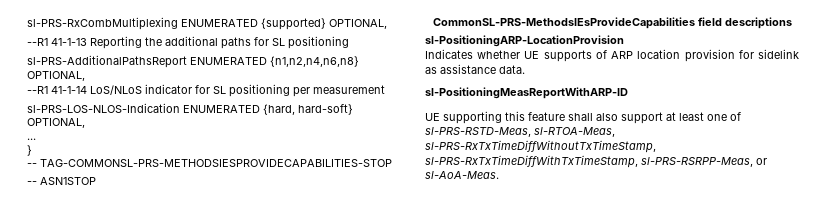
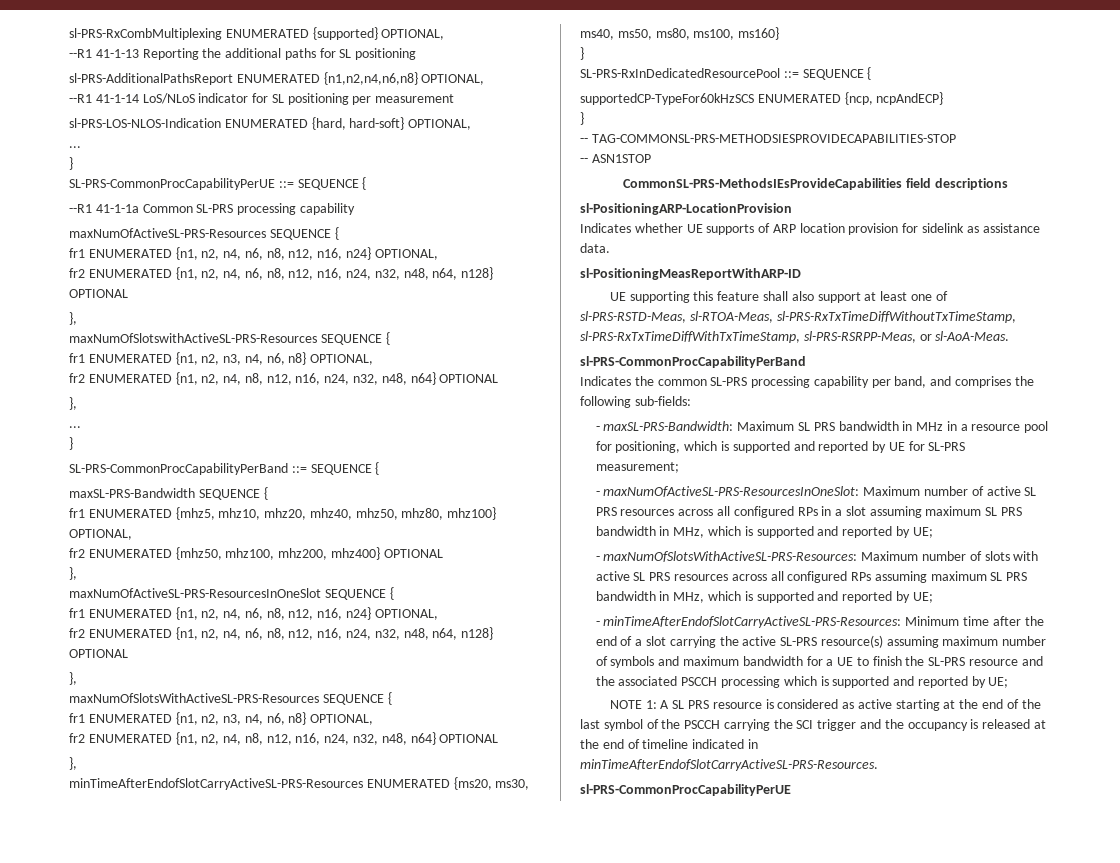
+ SL-PRS-CommonProcCapabilityPerUE ::= SEQUENCE {
+ --R1 41-1-1a Common SL-PRS processing capability
+ maxNumOfActiveSL-PRS-Resources SEQUENCE {
+ fr1 ENUMERATED {n1, n2, n4, n6, n8, n12, n16, n24} OPTIONAL,
+ fr2 ENUMERATED {n1, n2, n4, n6, n8, n12, n16, n24, n32, n48, n64, n128} OPTIONAL
+ },
+ maxNumOfSlotswithActiveSL-PRS-Resources SEQUENCE {
+ fr1 ENUMERATED {n1, n2, n3, n4, n6, n8} OPTIONAL,
+ fr2 ENUMERATED {n1, n2, n4, n8, n12, n16, n24, n32, n48, n64} OPTIONAL
+ },
+ ...
+ }
+ SL-PRS-CommonProcCapabilityPerBand ::= SEQUENCE {
+ maxSL-PRS-Bandwidth SEQUENCE {
+ fr1 ENUMERATED {mhz5, mhz10, mhz20, mhz40, mhz50, mhz80, mhz100} OPTIONAL,
+ fr2 ENUMERATED {mhz50, mhz100, mhz200, mhz400} OPTIONAL
+ },
+ maxNumOfActiveSL-PRS-ResourcesInOneSlot SEQUENCE {
+ fr1 ENUMERATED {n1, n2, n4, n6, n8, n12, n16, n24} OPTIONAL,
+ fr2 ENUMERATED {n1, n2, n4, n6, n8, n12, n16, n24, n32, n48, n64, n128} OPTIONAL
+ },
+ maxNumOfSlotsWithActiveSL-PRS-Resources SEQUENCE {
+ fr1 ENUMERATED {n1, n2, n3, n4, n6, n8} OPTIONAL,
+ fr2 ENUMERATED {n1, n2, n4, n8, n12, n16, n24, n32, n48, n64} OPTIONAL
+ },
+ minTimeAfterEndofSlotCarryActiveSL-PRS-Resources ENUMERATED {ms20, ms30, ms40, ms50, ms80, ms100, ms160}
+ }
+ SL-PRS-RxInDedicatedResourcePool ::= SEQUENCE {
+ supportedCP-TypeFor60kHzSCS ENUMERATED {ncp, ncpAndECP}
+ }
+ sl-PRS-CommonProcCapabilityPerBand
+ Indicates the common SL-PRS processing capability per band, and comprises the following sub-fields:
+ - maxSL-PRS-Bandwidth: Maximum SL PRS bandwidth in MHz in a resource pool for positioning, which is supported and reported by UE for SL-PRS measurement;
+ - maxNumOfActiveSL-PRS-ResourcesInOneSlot: Maximum number of active SL PRS resources across all configured RPs in a slot assuming maximum SL PRS bandwidth in MHz, which is supported and reported by UE;
+ - maxNumOfSlotsWithActiveSL-PRS-Resources: Maximum number of slots with active SL PRS resources across all configured RPs assuming maximum SL PRS bandwidth in MHz, which is supported and reported by UE;
+ - minTimeAfterEndofSlotCarryActiveSL-PRS-Resources: Minimum time after the end of a slot carrying the active SL-PRS resource(s) assuming maximum number of symbols and maximum bandwidth for a UE to finish the SL-PRS resource and the associated PSCCH processing which is supported and reported by UE;
+ NOTE 1: A SL PRS resource is considered as active starting at the end of the last symbol of the PSCCH carrying the SCI trigger and the occupancy is released at the end of timeline indicated in minTimeAfterEndofSlotCarryActiveSL-PRS-Resources.
+ sl-PRS-CommonProcCapabilityPerUE

